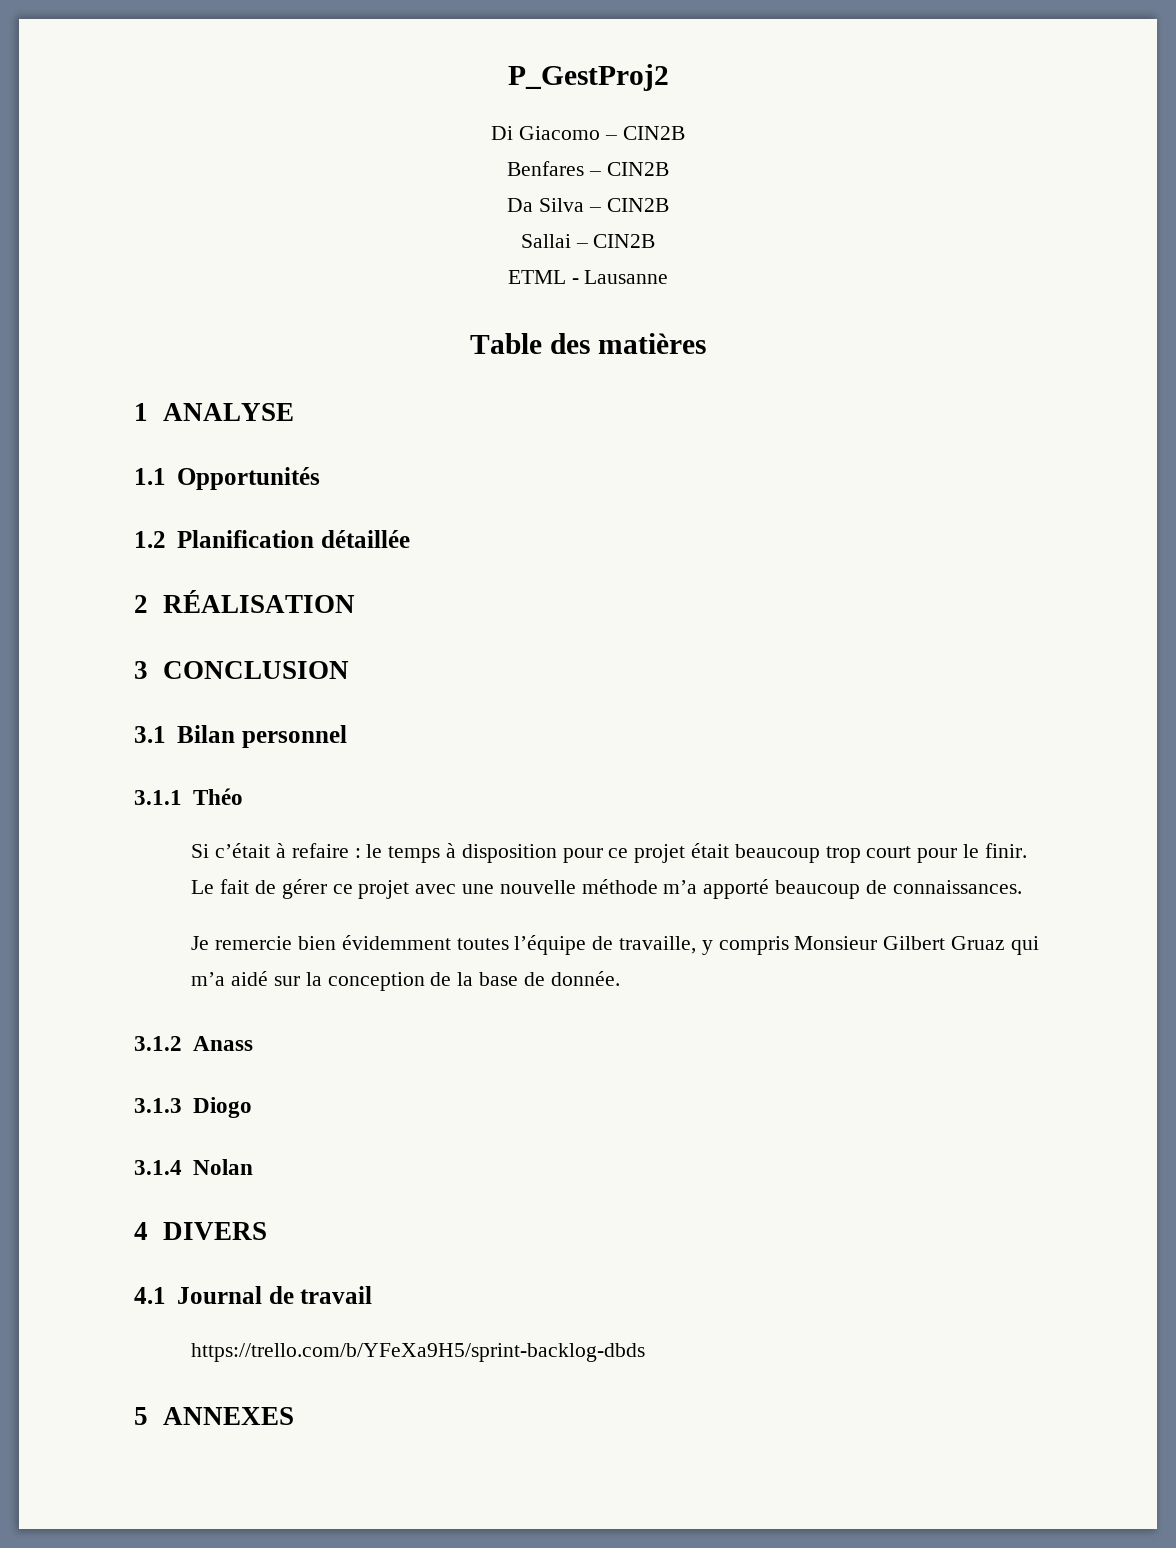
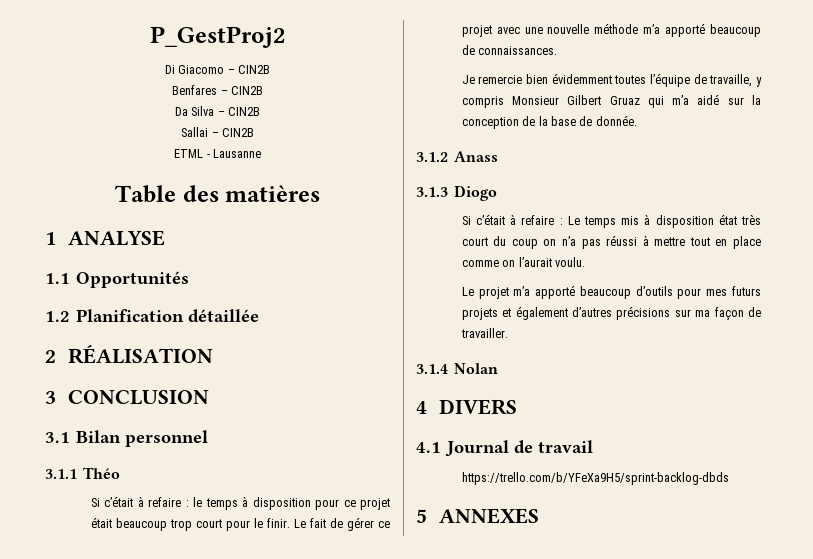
+ Si c’était à refaire : Le temps mis à disposition état très court du coup on n’a pas réussi à mettre tout en place comme on l’aurait voulu.
+ Le projet m’a apporté beaucoup d’outils pour mes futurs projets et également d’autres précisions sur ma façon de travailler.

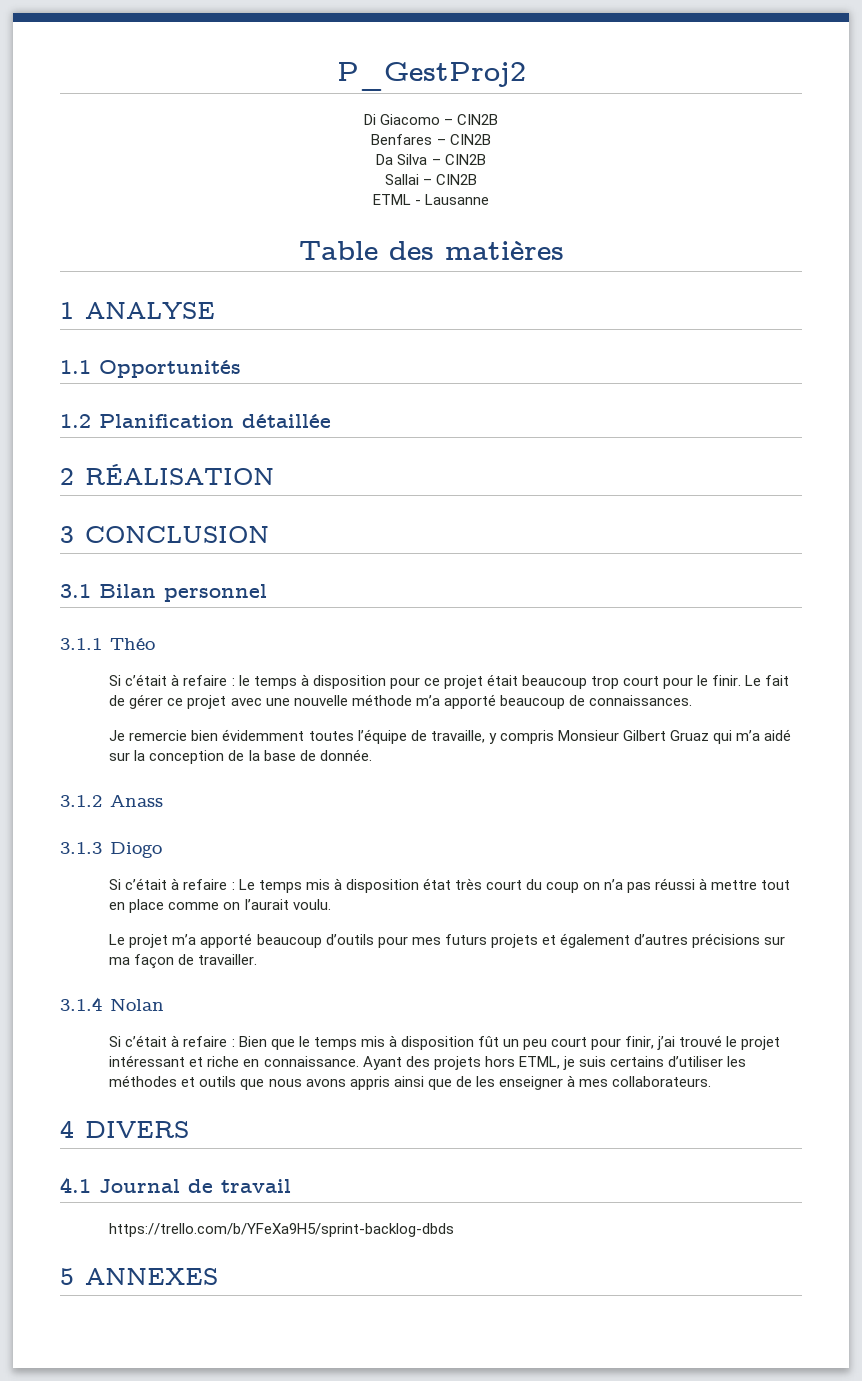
+ Si c’était à refaire : Bien que le temps mis à disposition fût un peu court pour finir, j’ai trouvé le projet intéressant et riche en connaissance. Ayant des projets hors ETML, je suis certains d’utiliser les méthodes et outils que nous avons appris ainsi que de les enseigner à mes collaborateurs.

